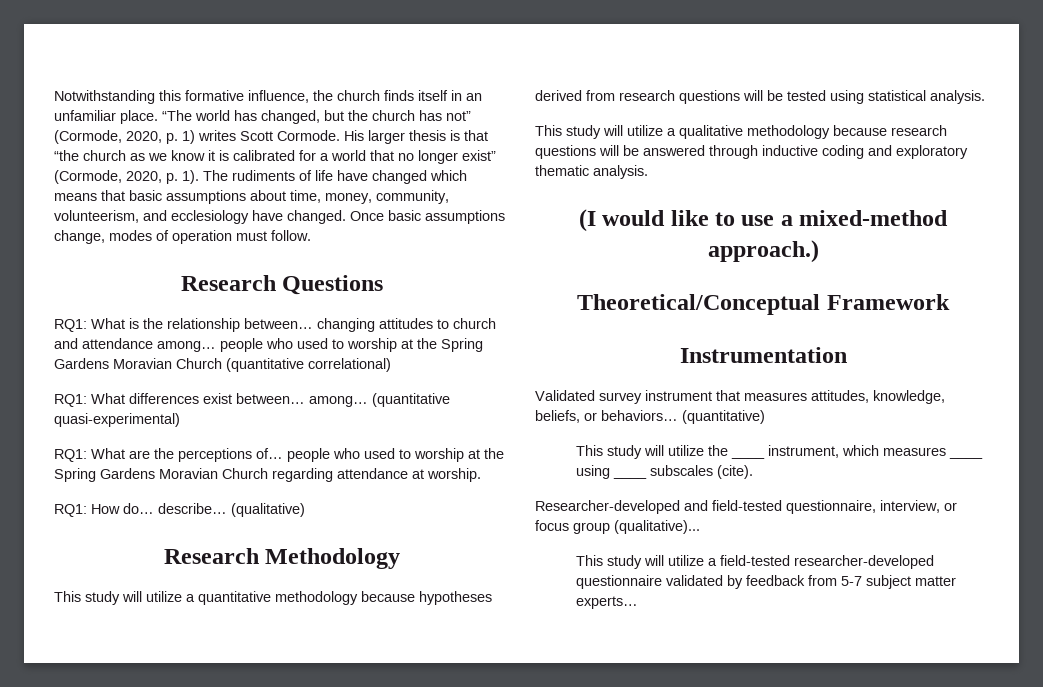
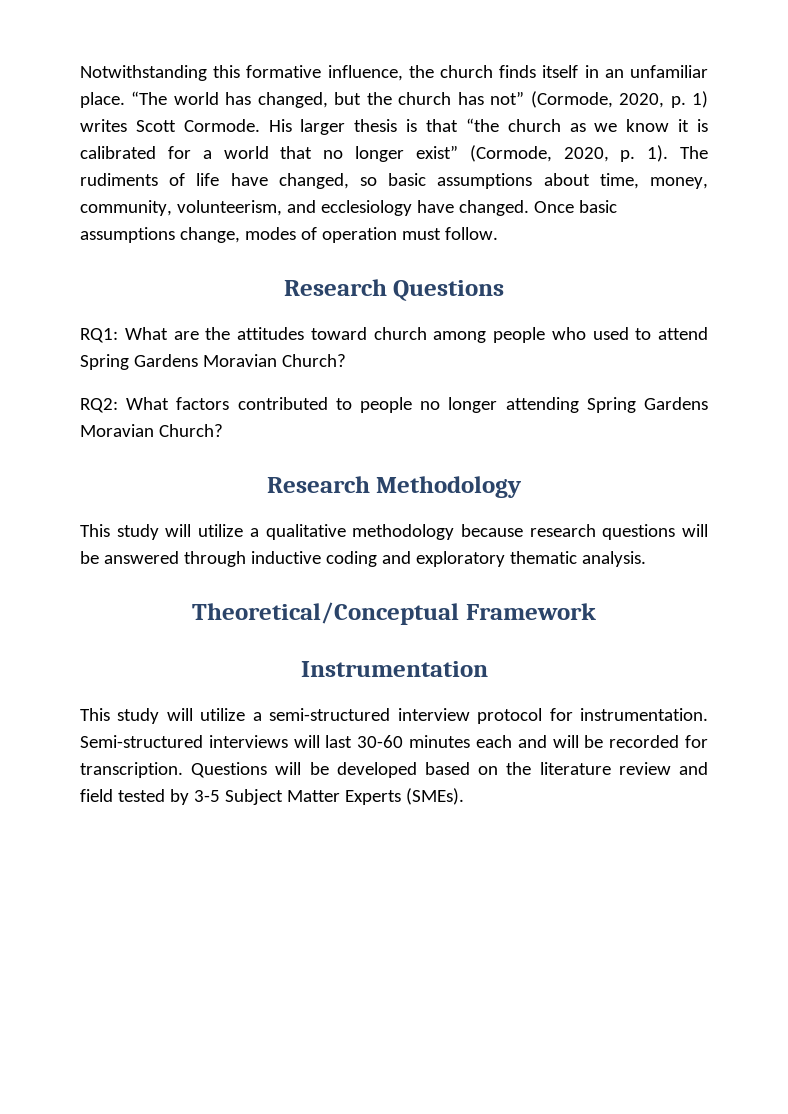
- The rudiments of life have changed which means that basic assumptions about time, money, community, volunteerism, and ecclesiology have changed.
+ The rudiments of life have changed, so basic assumptions about time, money, community, volunteerism, and ecclesiology have changed.
- RQ1: What is the relationship between… changing attitudes to church and attendance among… people who used to worship at the Spring Gardens Moravian Church (quantitative correlational)
- RQ1: What differences exist between… among… (quantitative quasi-experimental)
- RQ1: What are the perceptions of… people who used to worship at the Spring Gardens Moravian Church regarding attendance at worship.
- RQ1: How do… describe… (qualitative)
+ RQ1: What are the attitudes toward church among people who used to attend Spring Gardens Moravian Church?
+ RQ2: What factors contributed to people no longer attending Spring Gardens Moravian Church?
  Research Methodology
- This study will utilize a quantitative methodology because hypotheses derived from research questions will be tested using statistical analysis.
- (I would like to use a mixed-method approach.)
  Theoretical/Conceptual Framework
  Instrumentation
- Validated survey instrument that measures attitudes, knowledge, beliefs, or behaviors… (quantitative)
- This study will utilize the ____ instrument, which measures ____ using ____ subscales (cite).
- Researcher-developed and field-tested questionnaire, interview, or focus group (qualitative)...
- This study will utilize a field-tested researcher-developed questionnaire validated by feedback from 5-7 subject matter experts…
+ This study will utilize a semi-structured interview protocol for instrumentation. Semi-structured interviews will last 30-60 minutes each and will be recorded for transcription. Questions will be developed based on the literature review and field tested by 3-5 Subject Matter Experts (SMEs).

